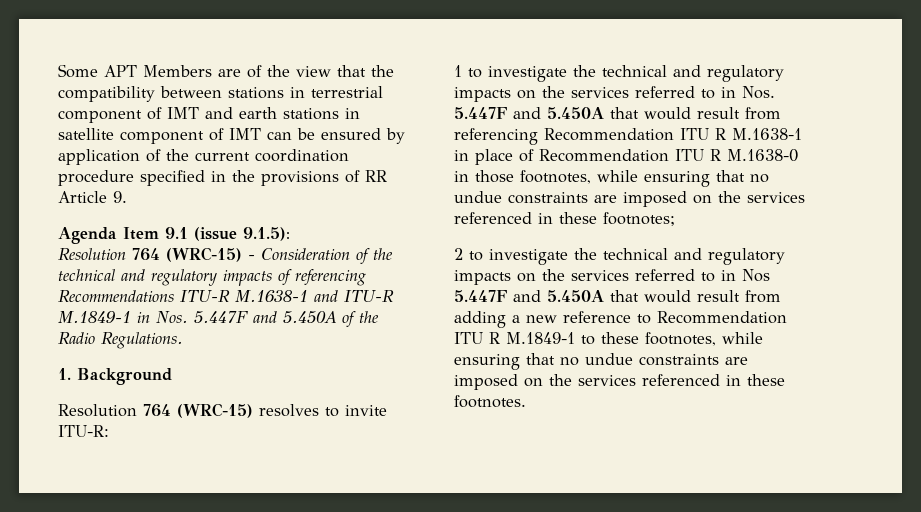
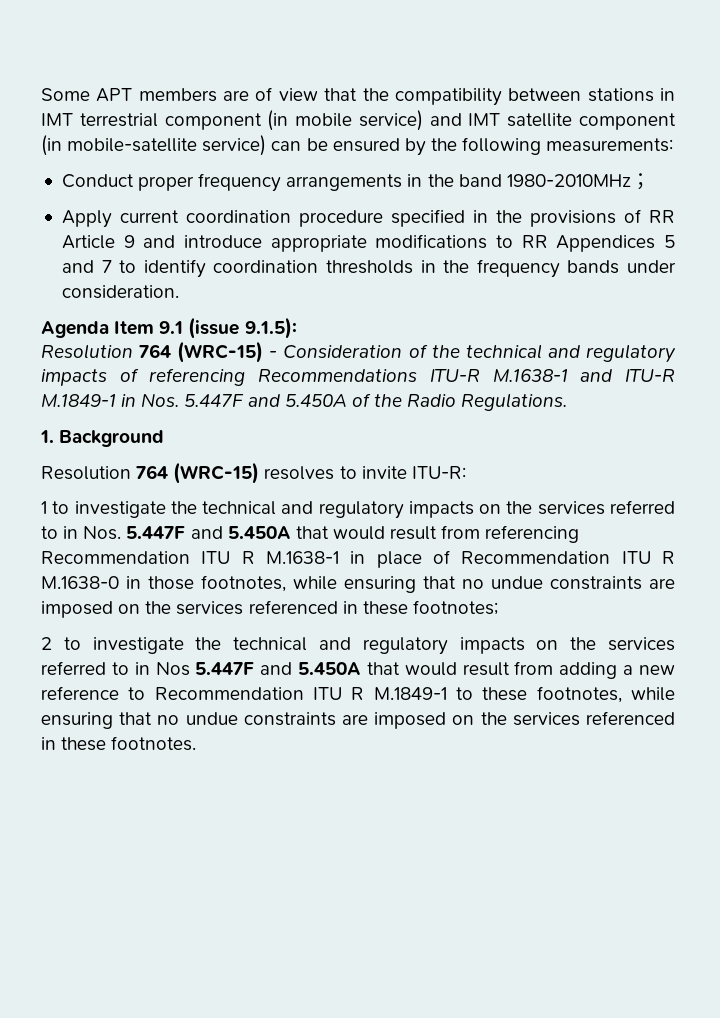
- Some APT Members are of the view that the compatibility between stations in terrestrial component of IMT and earth stations in satellite component of IMT can be ensured by application of the current coordination procedure specified in the provisions of RR Article 9.
+ Some APT members are of view that the compatibility between stations in IMT terrestrial component (in mobile service) and IMT satellite component (in mobile-satellite service) can be ensured by the following measurements:
+ Conduct proper frequency arrangements in the band 1980-2010MHz；
+ Apply current coordination procedure specified in the provisions of RR Article 9 and introduce appropriate modifications to RR Appendices 5 and 7 to identify coordination thresholds in the frequency bands under consideration.

